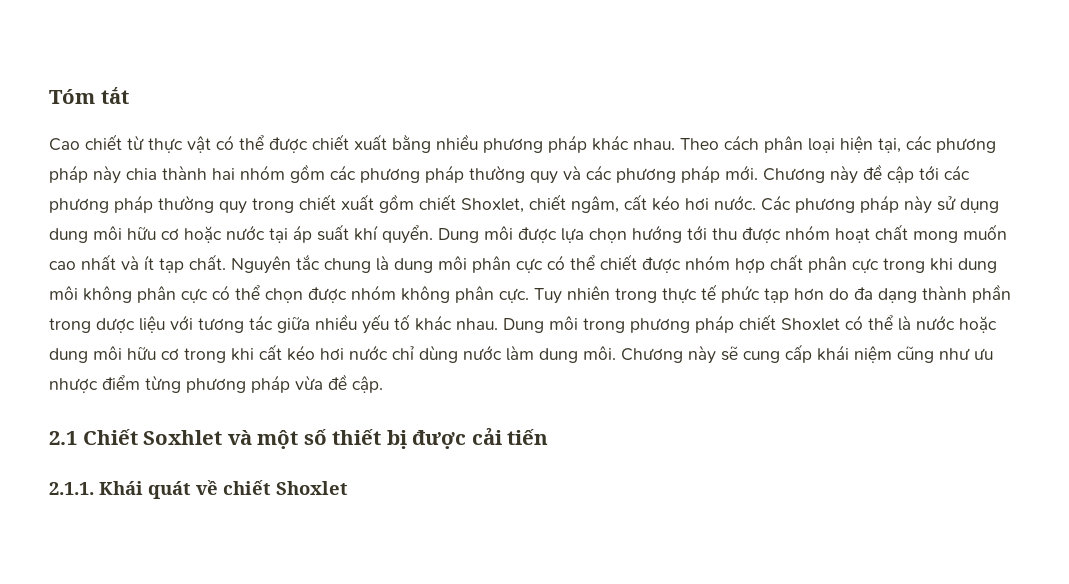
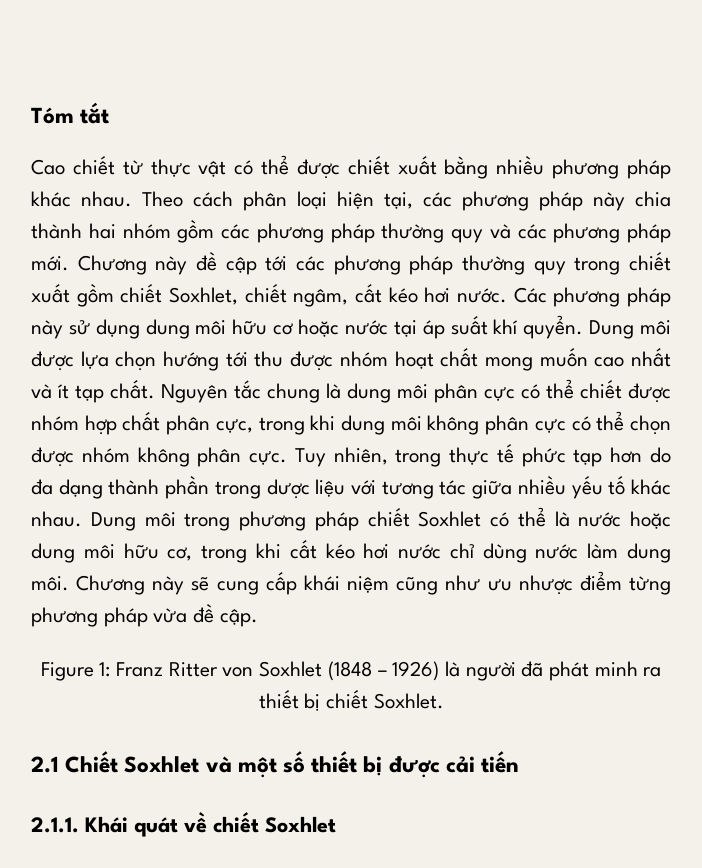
- Chương này đề cập tới các phương pháp thường quy trong chiết xuất gồm chiết Shoxlet, chiết ngâm, cất kéo hơi nước.
+ Chương này đề cập tới các phương pháp thường quy trong chiết xuất gồm chiết Soxhlet, chiết ngâm, cất kéo hơi nước.
- Nguyên tắc chung là dung môi phân cực có thể chiết được nhóm hợp chất phân cực trong khi dung môi không phân cực có thể chọn được nhóm không phân cực.
+ Nguyên tắc chung là dung môi phân cực có thể chiết được nhóm hợp chất phân cực, trong khi dung môi không phân cực có thể chọn được nhóm không phân cực.
- Tuy nhiên trong thực tế phức tạp hơn do đa dạng thành phần trong dược liệu với tương tác giữa nhiều yếu tố khác nhau.
+ Tuy nhiên, trong thực tế phức tạp hơn do đa dạng thành phần trong dược liệu với tương tác giữa nhiều yếu tố khác nhau.
- Dung môi trong phương pháp chiết Shoxlet có thể là nước hoặc dung môi hữu cơ trong khi cất kéo hơi nước chỉ dùng nước làm dung môi.
+ Dung môi trong phương pháp chiết Soxhlet có thể là nước hoặc dung môi hữu cơ, trong khi cất kéo hơi nước chỉ dùng nước làm dung môi.
+ Figure 1: Franz Ritter von Soxhlet (1848 – 1926) là người đã phát minh ra thiết bị chiết Soxhlet.
- 2.1.1. Khái quát về chiết Shoxlet
+ 2.1.1. Khái quát về chiết Soxhlet

